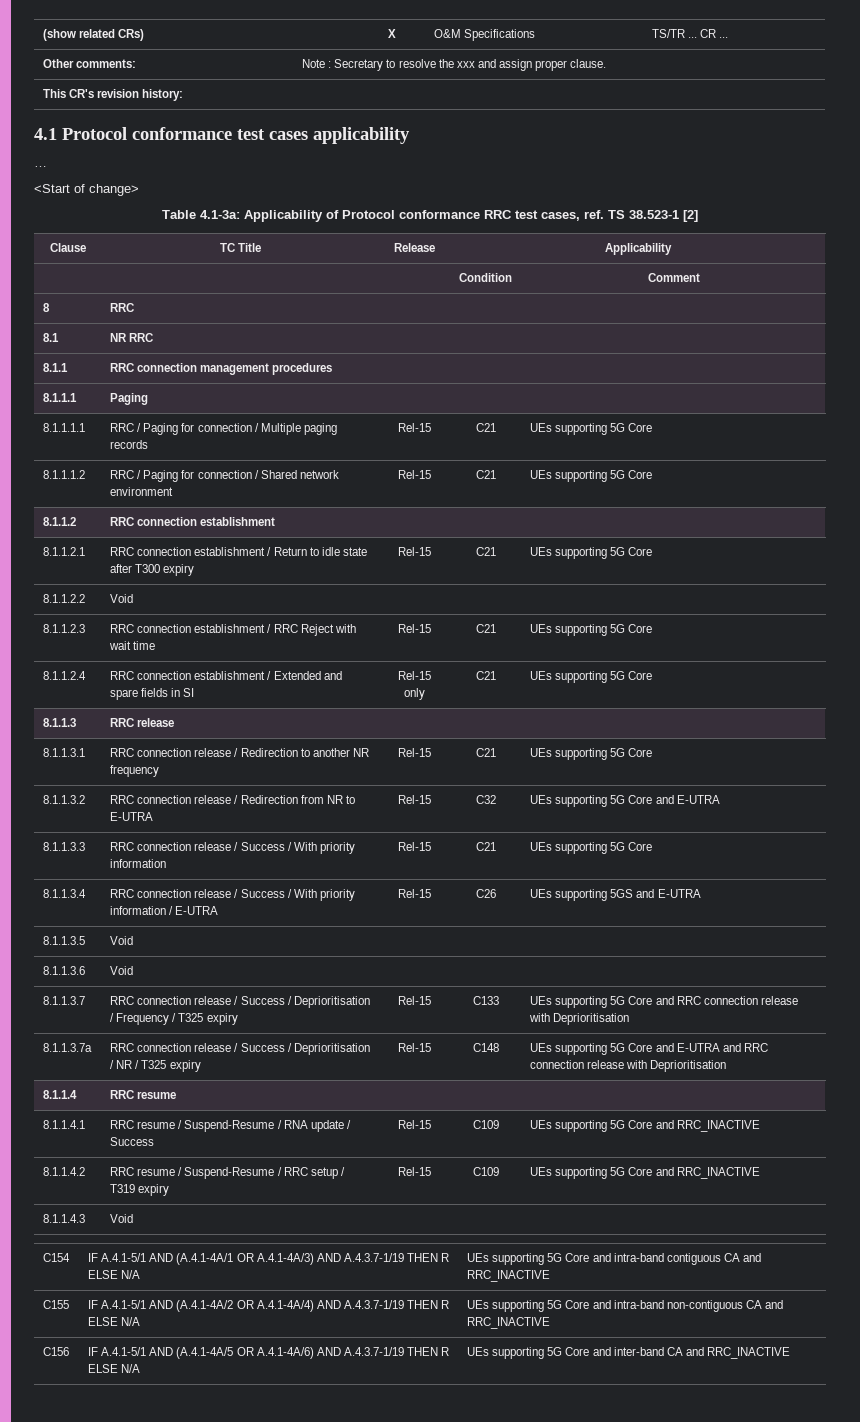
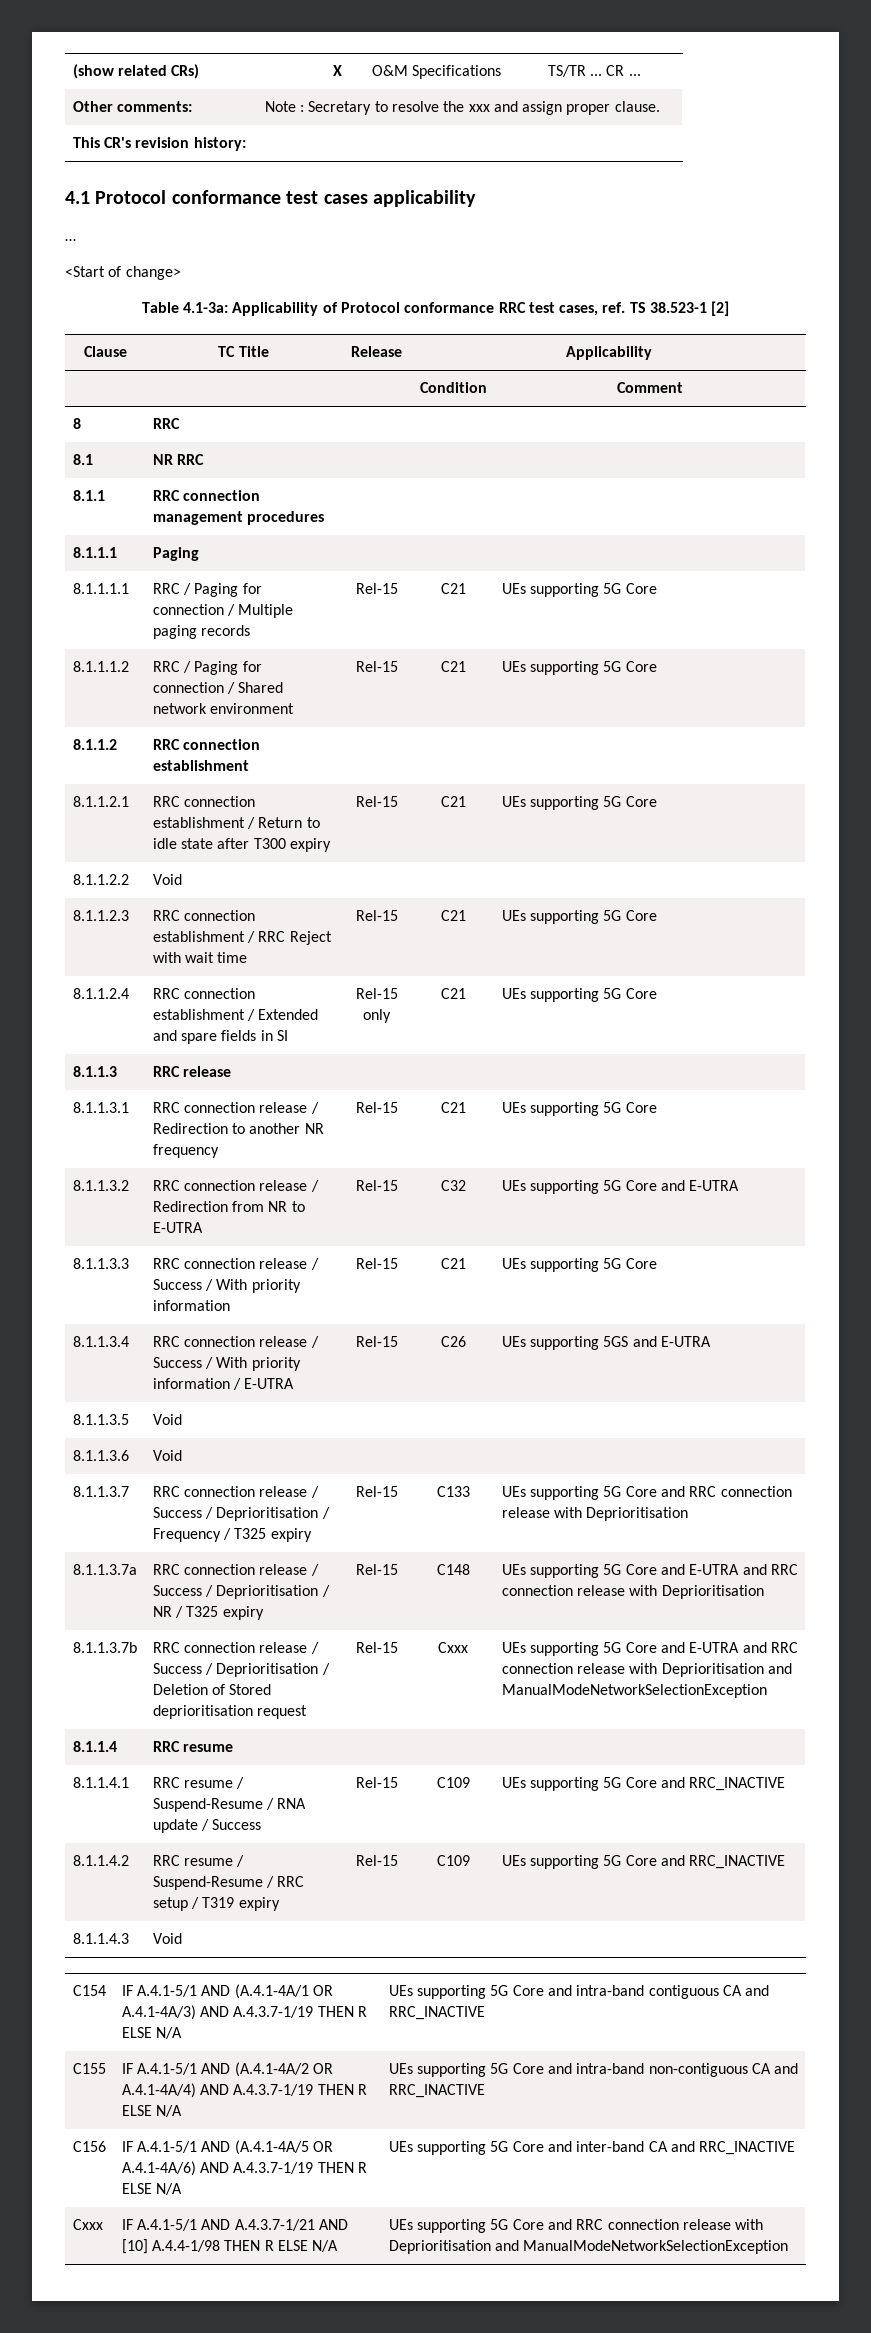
+ 8.1.1.3.7b | RRC connection release / Success / Deprioritisation / Deletion of Stored deprioritisation request | Rel-15 | Cxxx | UEs supporting 5G Core and E-UTRA and RRC connection release with Deprioritisation and ManualModeNetworkSelectionException
+ Cxxx | IF A.4.1-5/1 AND A.4.3.7-1/21 AND [10] A.4.4-1/98 THEN R ELSE N/A | UEs supporting 5G Core and RRC connection release with Deprioritisation and ManualModeNetworkSelectionException

